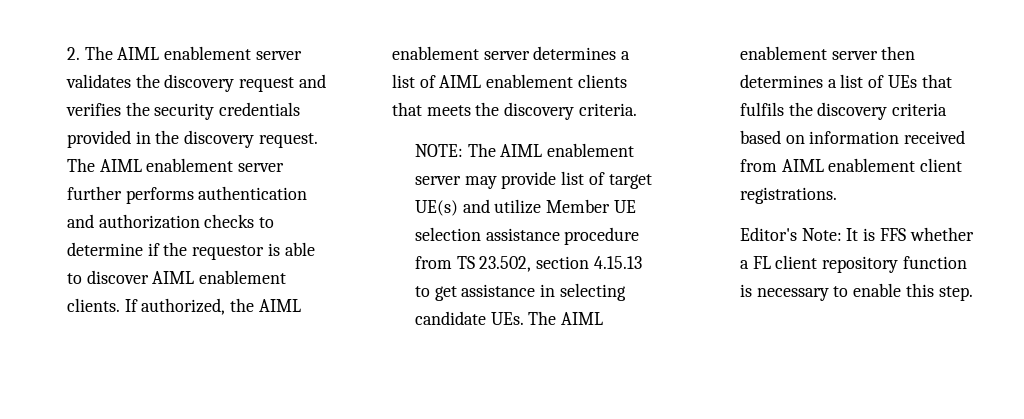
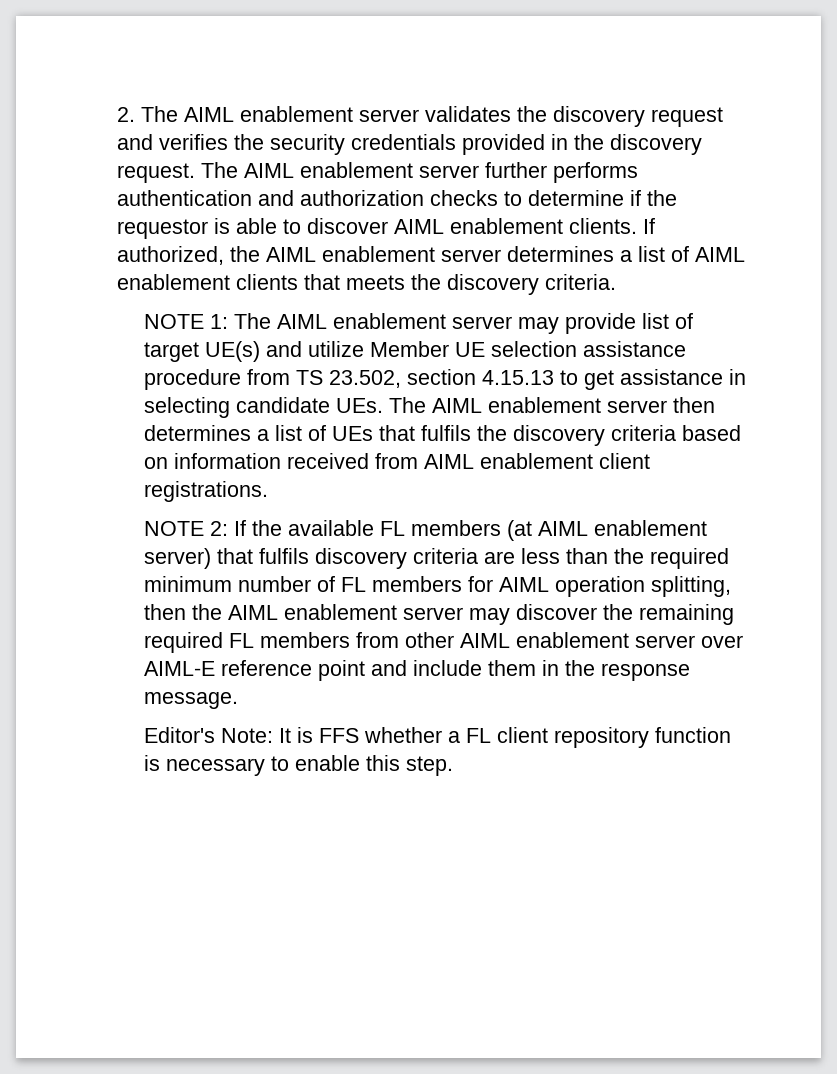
- NOTE: The AIML enablement server may provide list of target UE(s) and utilize Member UE selection assistance procedure from TS 23.502, section 4.15.13 to get assistance in selecting candidate UEs. The AIML enablement server then determines a list of UEs that fulfils the discovery criteria based on information received from AIML enablement client registrations.
+ NOTE 1: The AIML enablement server may provide list of target UE(s) and utilize Member UE selection assistance procedure from TS 23.502, section 4.15.13 to get assistance in selecting candidate UEs. The AIML enablement server then determines a list of UEs that fulfils the discovery criteria based on information received from AIML enablement client registrations.
+ NOTE 2: If the available FL members (at AIML enablement server) that fulfils discovery criteria are less than the required minimum number of FL members for AIML operation splitting, then the AIML enablement server may discover the remaining required FL members from other AIML enablement server over AIML-E reference point and include them in the response message.

